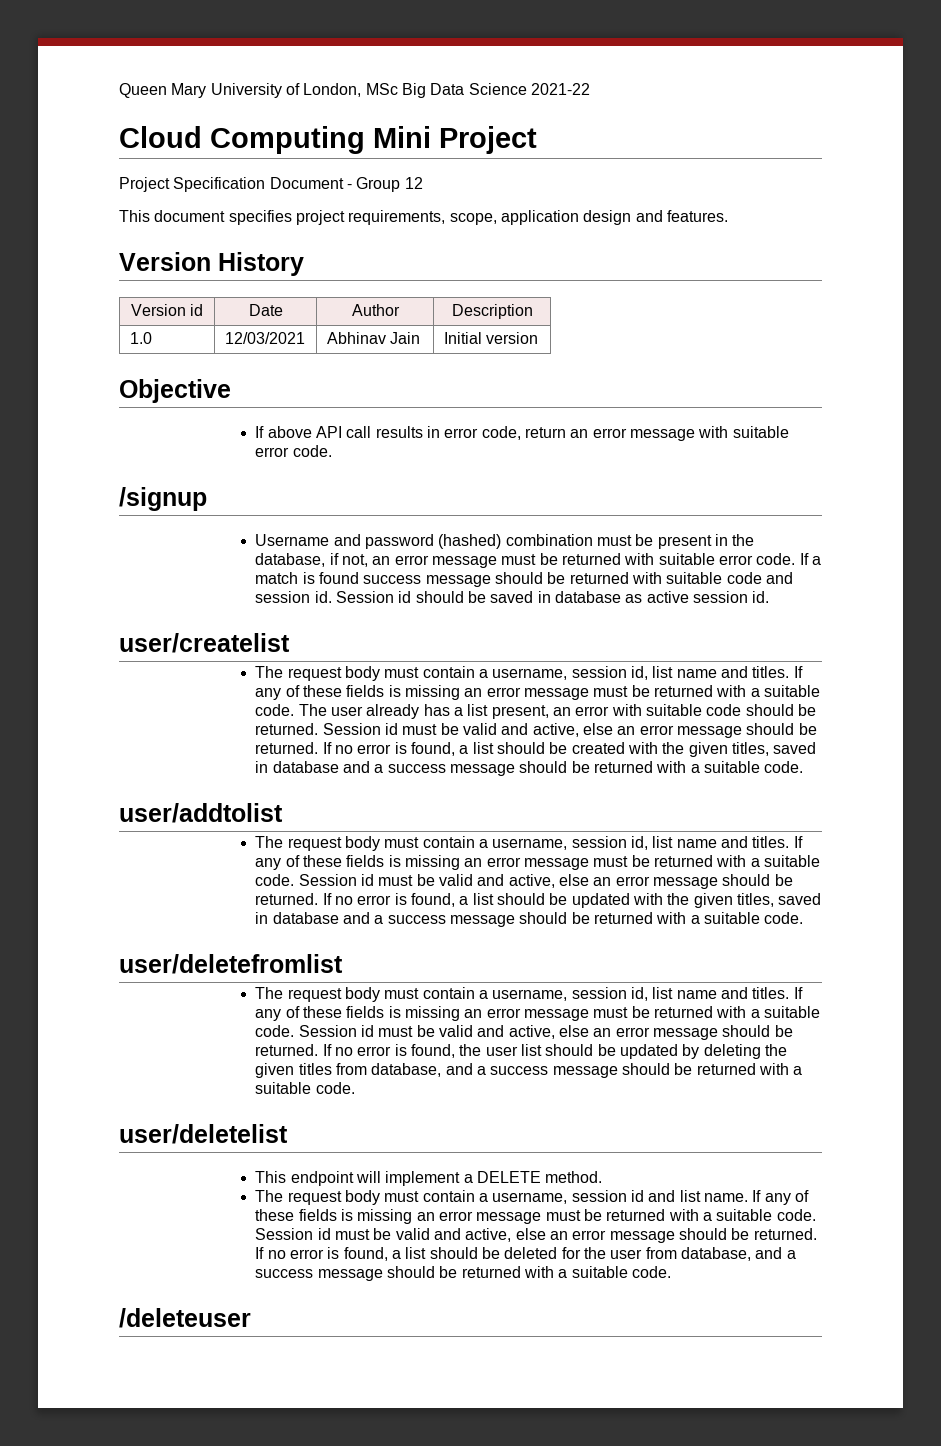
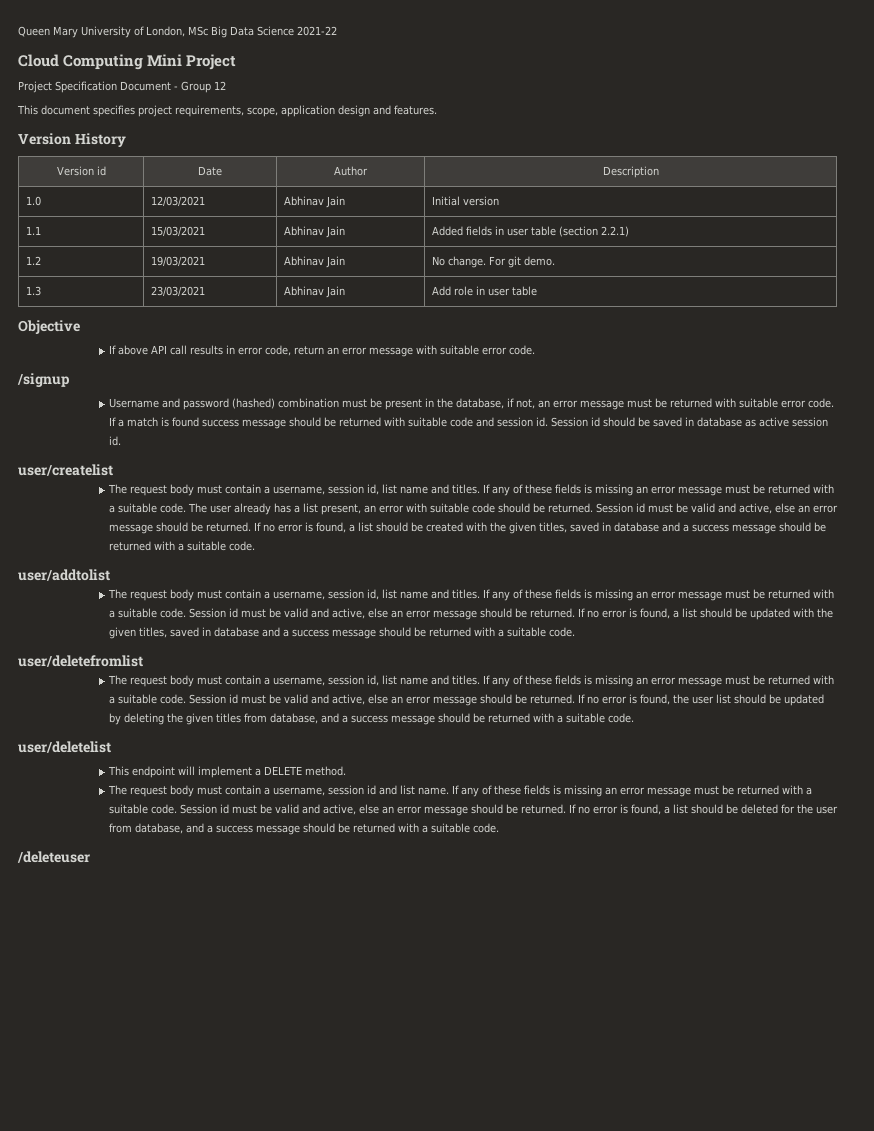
+ 1.1 | 15/03/2021 | Abhinav Jain | Added fields in user table (section 2.2.1)
+ 1.2 | 19/03/2021 | Abhinav Jain | No change. For git demo.
+ 1.3 | 23/03/2021 | Abhinav Jain | Add role in user table

